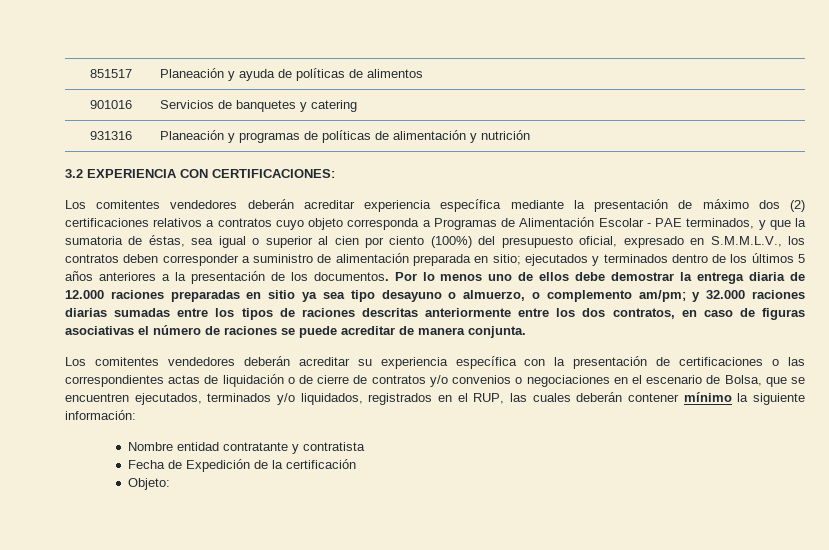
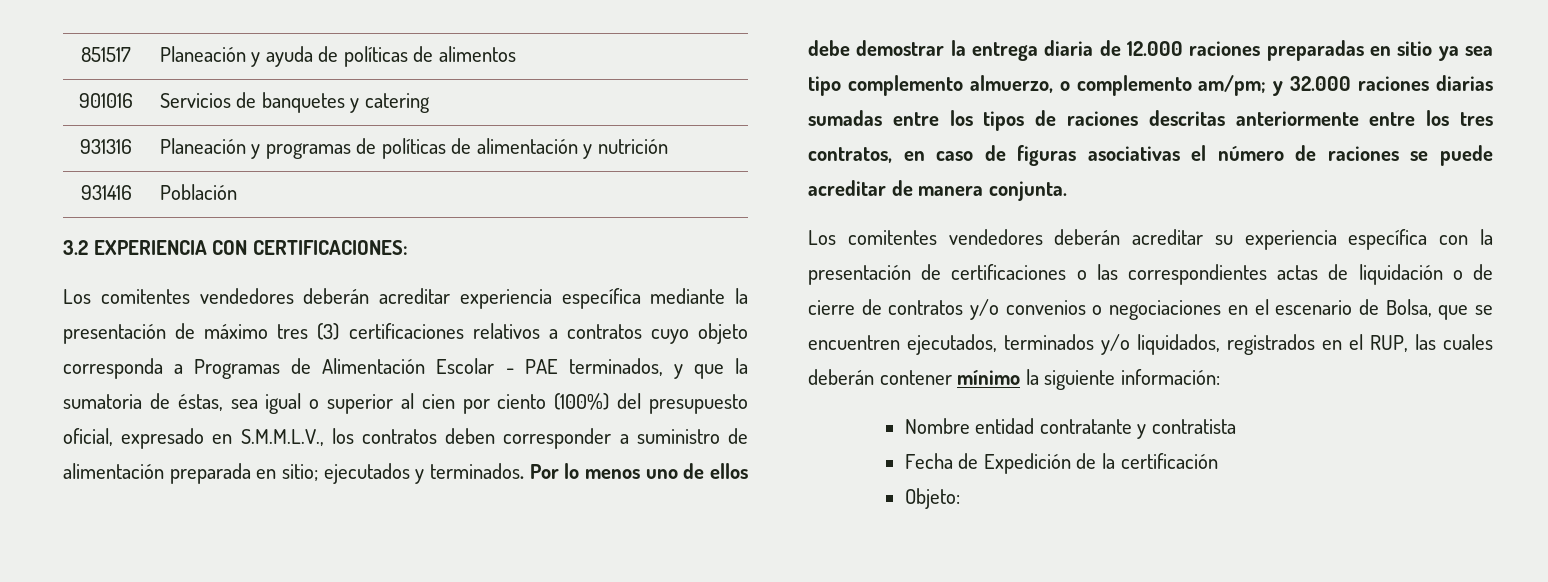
+ 931416 | Población
- Los comitentes vendedores deberán acreditar experiencia específica mediante la presentación de máximo dos (2) certificaciones relativos a contratos cuyo objeto corresponda a Programas de Alimentación Escolar - PAE terminados, y que la sumatoria de éstas, sea igual o superior al cien por ciento (100%) del presupuesto oficial, expresado en S.M.M.L.V., los contratos deben corresponder a suministro de alimentación preparada en sitio;
+ Los comitentes vendedores deberán acreditar experiencia específica mediante la presentación de máximo tres (3) certificaciones relativos a contratos cuyo objeto corresponda a Programas de Alimentación Escolar - PAE terminados, y que la sumatoria de éstas, sea igual o superior al cien por ciento (100%) del presupuesto oficial, expresado en S.M.M.L.V., los contratos deben corresponder a suministro de alimentación preparada en sitio;
- ejecutados y terminados dentro de los últimos 5 años anteriores a la presentación de los documentos.
+ ejecutados y terminados.
- Por lo menos uno de ellos debe demostrar la entrega diaria de 12.000 raciones preparadas en sitio ya sea tipo desayuno o almuerzo, o complemento am/pm; y 32.000 raciones diarias sumadas entre los tipos de raciones descritas anteriormente entre los dos contratos, en caso de figuras asociativas el número de raciones se puede acreditar de manera conjunta.
+ Por lo menos uno de ellos debe demostrar la entrega diaria de 12.000 raciones preparadas en sitio ya sea tipo complemento almuerzo, o complemento am/pm; y 32.000 raciones diarias sumadas entre los tipos de raciones descritas anteriormente entre los tres contratos, en caso de figuras asociativas el número de raciones se puede acreditar de manera conjunta.

